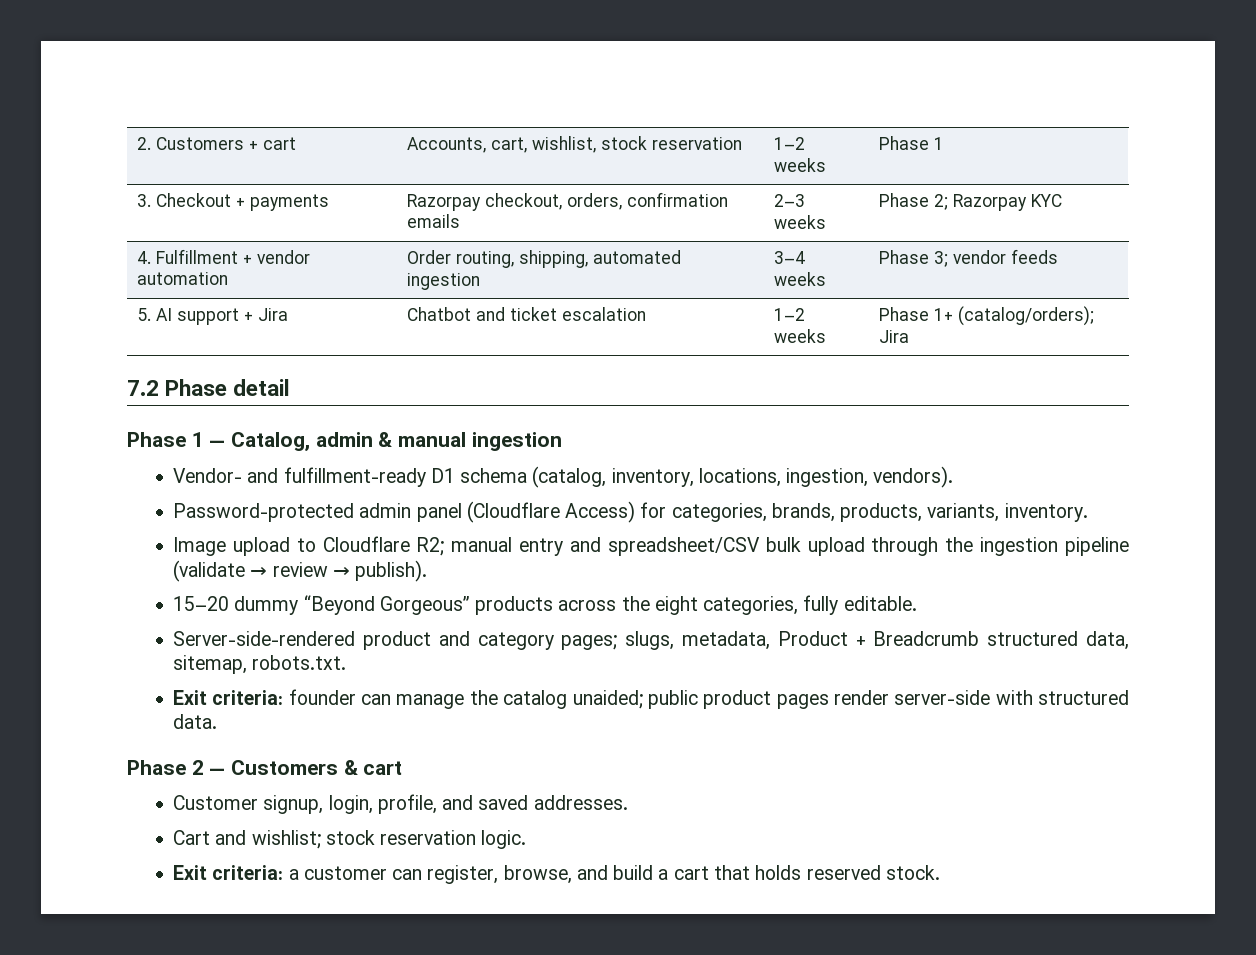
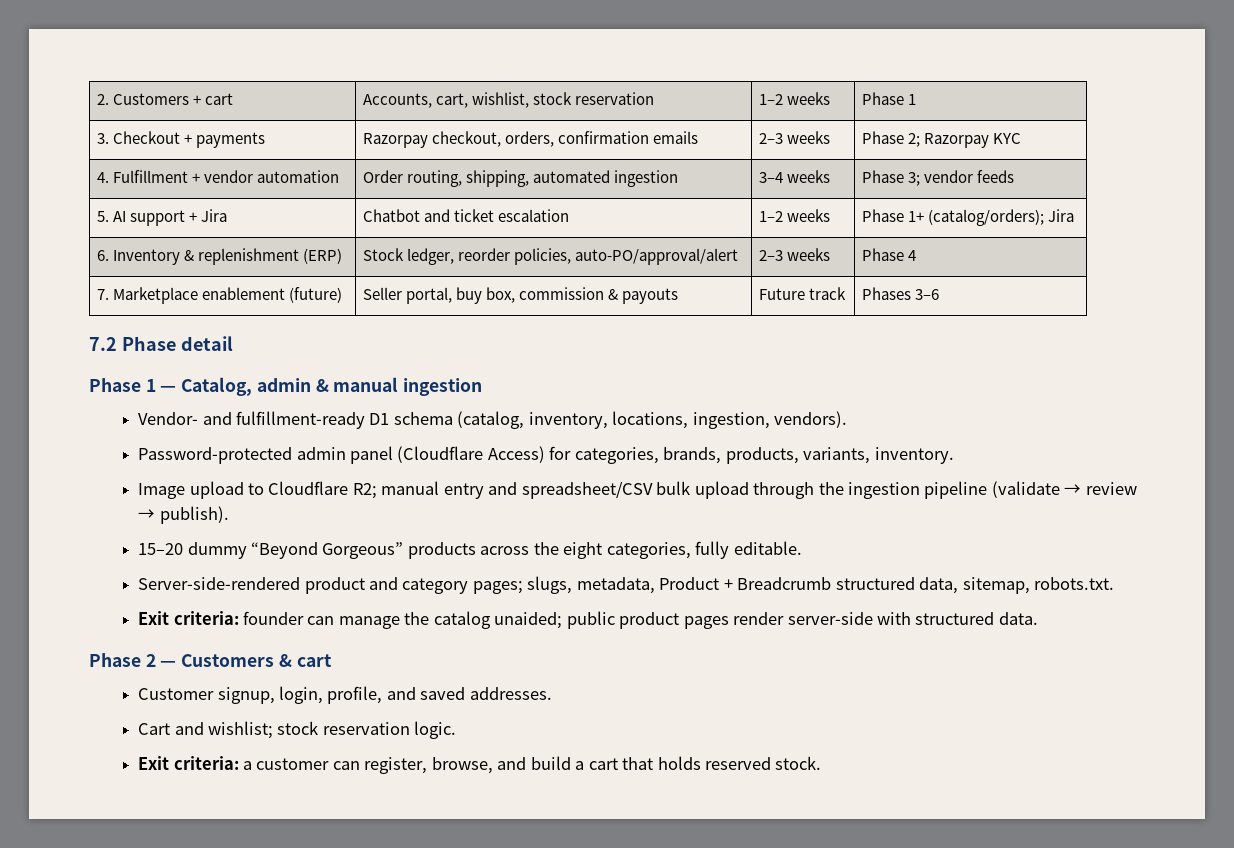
+ 6. Inventory & replenishment (ERP) | Stock ledger, reorder policies, auto-PO/approval/alert | 2–3 weeks | Phase 4
+ 7. Marketplace enablement (future) | Seller portal, buy box, commission & payouts | Future track | Phases 3–6

